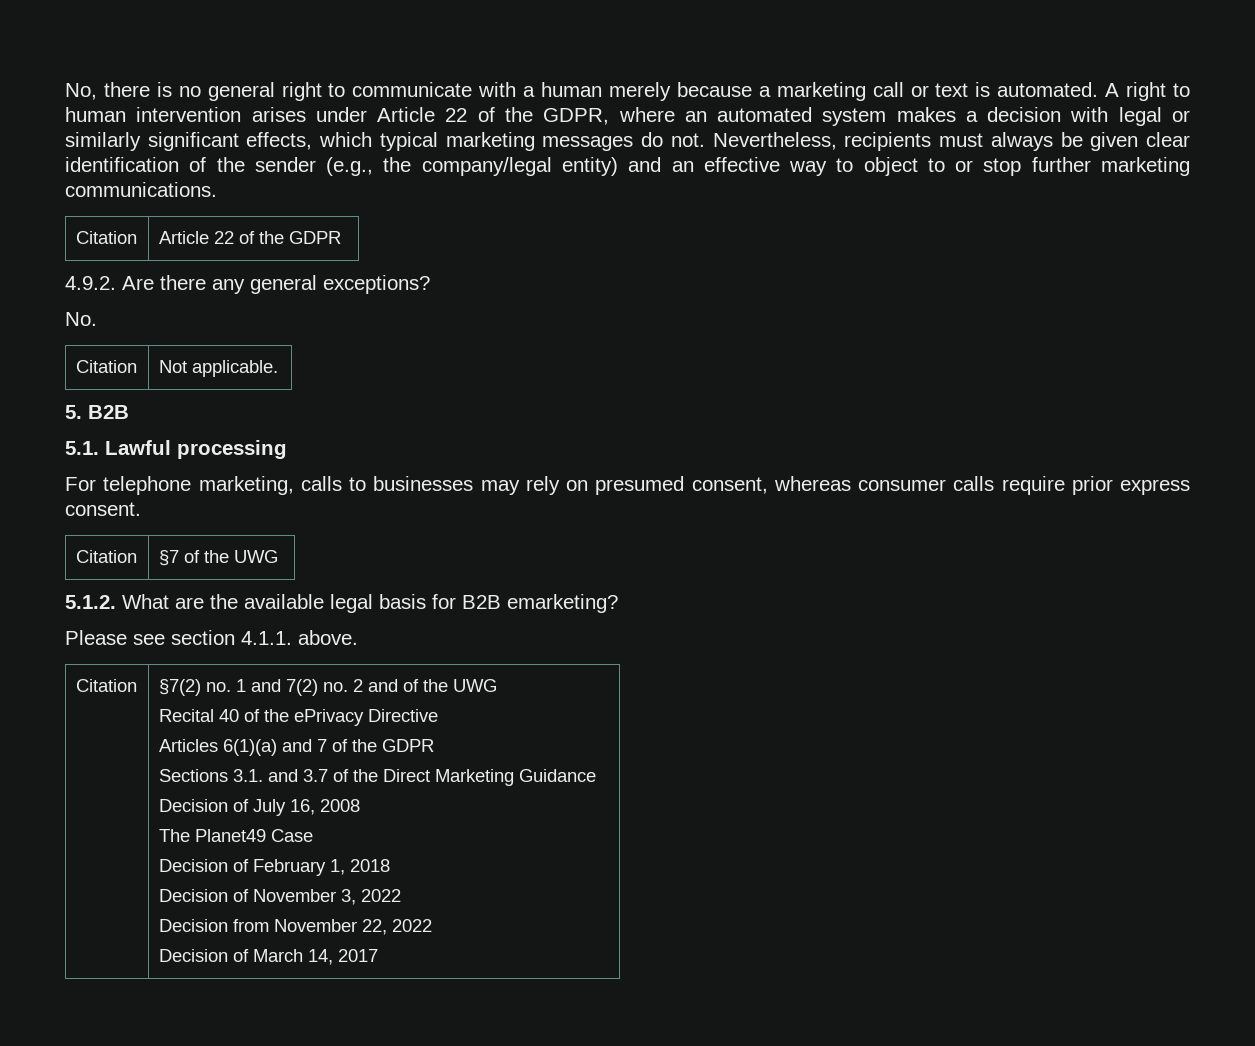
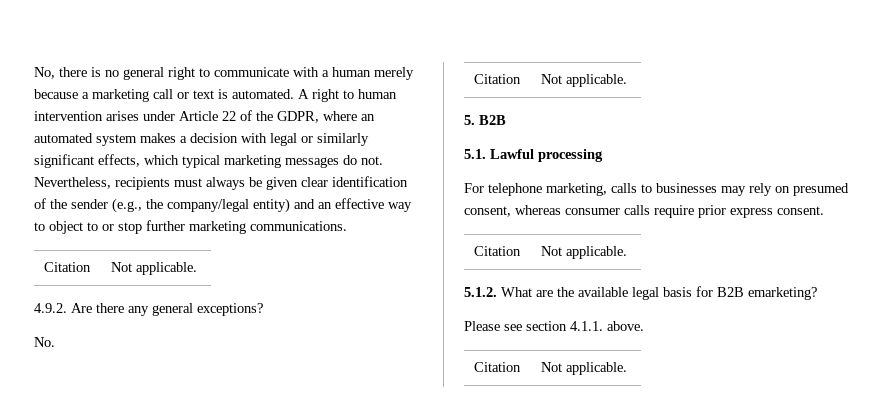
  Nevertheless, recipients must always be given clear identification of the sender (e.g., the company/legal entity) and an effective way to object to or stop further marketing communications.
- Citation | Article 22 of the GDPR
+ Citation | Not applicable.
  For telephone marketing, calls to businesses may rely on presumed consent, whereas consumer calls require prior express consent.
- Citation | §7 of the UWG
+ Citation | Not applicable.
  Please see section 4.1.1. above.
- Citation | §7(2) no. 1 and 7(2) no. 2 and of the UWG
- Recital 40 of the ePrivacy Directive
- Articles 6(1)(a) and 7 of the GDPR
- Sections 3.1. and 3.7 of the Direct Marketing Guidance
- Decision of July 16, 2008
- The Planet49 Case
- Decision of February 1, 2018
- Decision of November 3, 2022
- Decision from November 22, 2022
- Decision of March 14, 2017
+ Citation | Not applicable.

